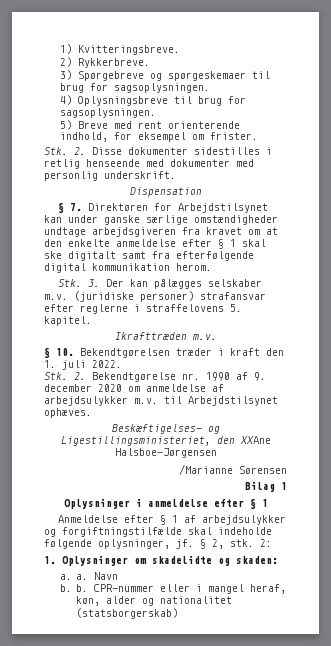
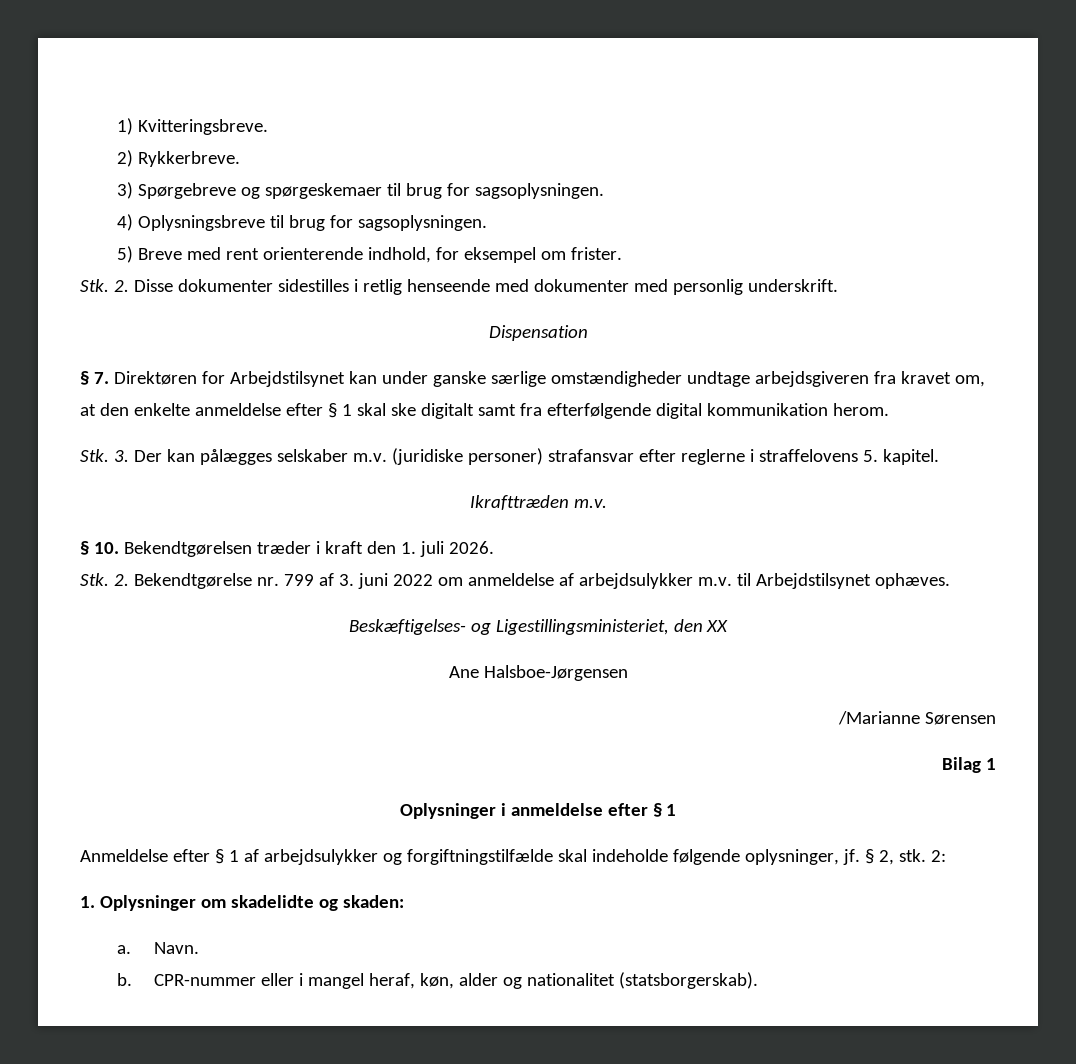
- § 7. Direktøren for Arbejdstilsynet kan under ganske særlige omstændigheder undtage arbejdsgiveren fra kravet om at den enkelte anmeldelse efter § 1 skal ske digitalt samt fra efterfølgende digital kommunikation herom.
+ § 7. Direktøren for Arbejdstilsynet kan under ganske særlige omstændigheder undtage arbejdsgiveren fra kravet om, at den enkelte anmeldelse efter § 1 skal ske digitalt samt fra efterfølgende digital kommunikation herom.
- § 10. Bekendtgørelsen træder i kraft den 1. juli 2022.
+ § 10. Bekendtgørelsen træder i kraft den 1. juli 2026.
- Stk. 2. Bekendtgørelse nr. 1990 af 9. december 2020 om anmeldelse af arbejdsulykker m.v. til Arbejdstilsynet ophæves.
+ Stk. 2. Bekendtgørelse nr. 799 af 3. juni 2022 om anmeldelse af arbejdsulykker m.v. til Arbejdstilsynet ophæves.
- Beskæftigelses- og Ligestillingsministeriet, den XXAne Halsboe-Jørgensen
+ Beskæftigelses- og Ligestillingsministeriet, den XX
+ Ane Halsboe-Jørgensen
- a. a. Navn
- b. b.
+ a. Navn.
+ b.
- CPR-nummer eller i mangel heraf, køn, alder og nationalitet (statsborgerskab)
+ CPR-nummer eller i mangel heraf, køn, alder og nationalitet (statsborgerskab).

